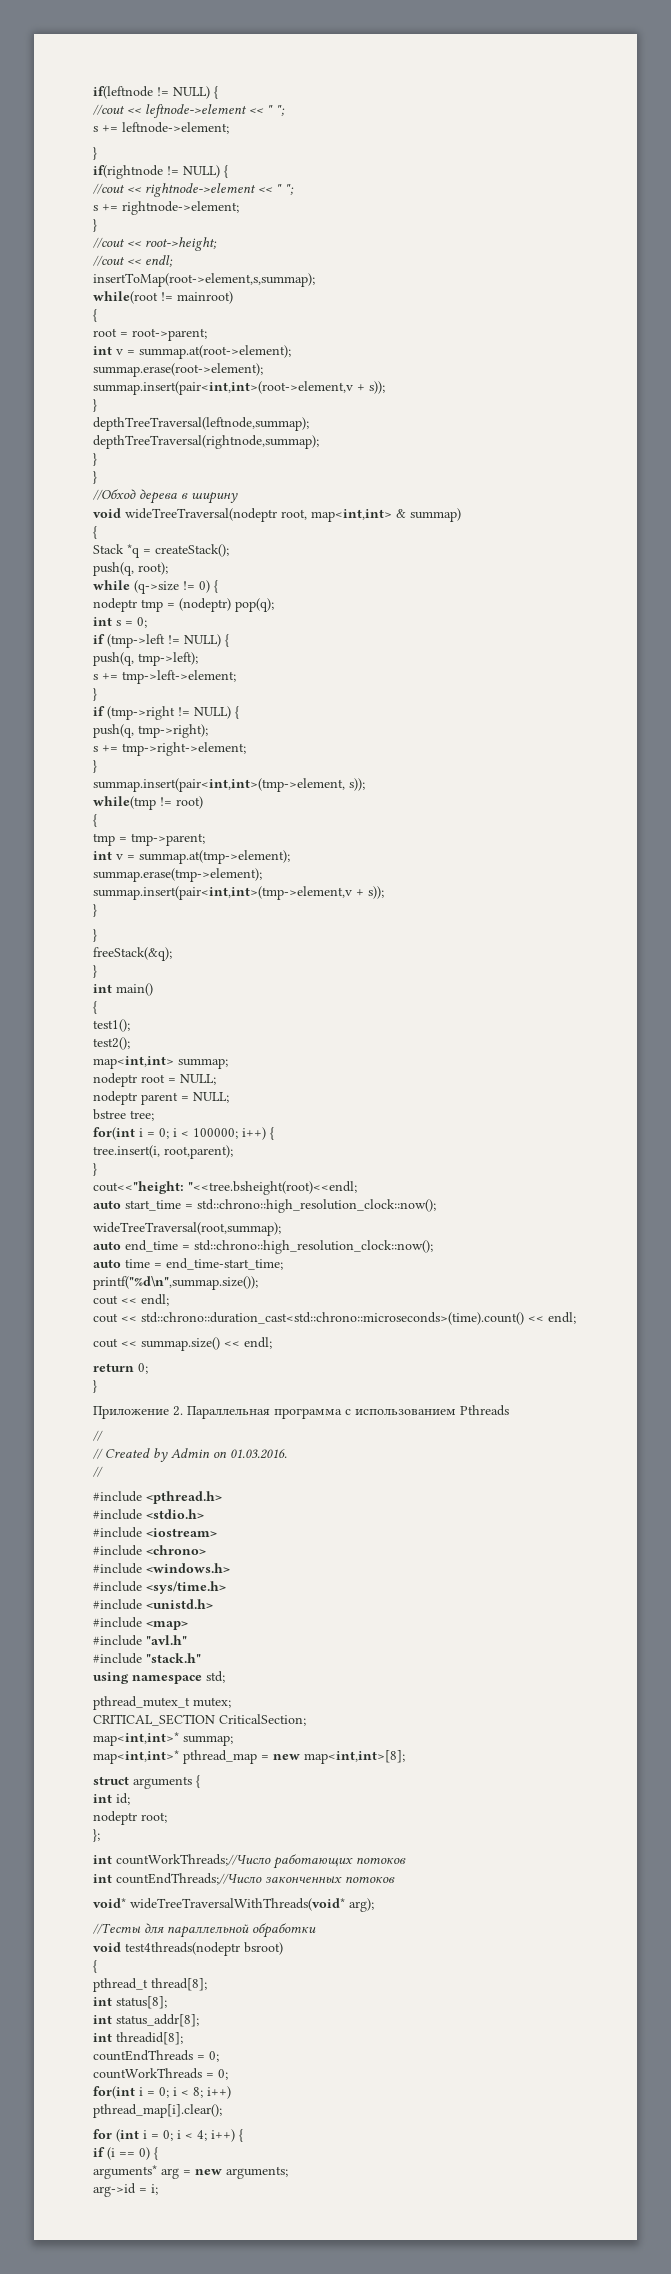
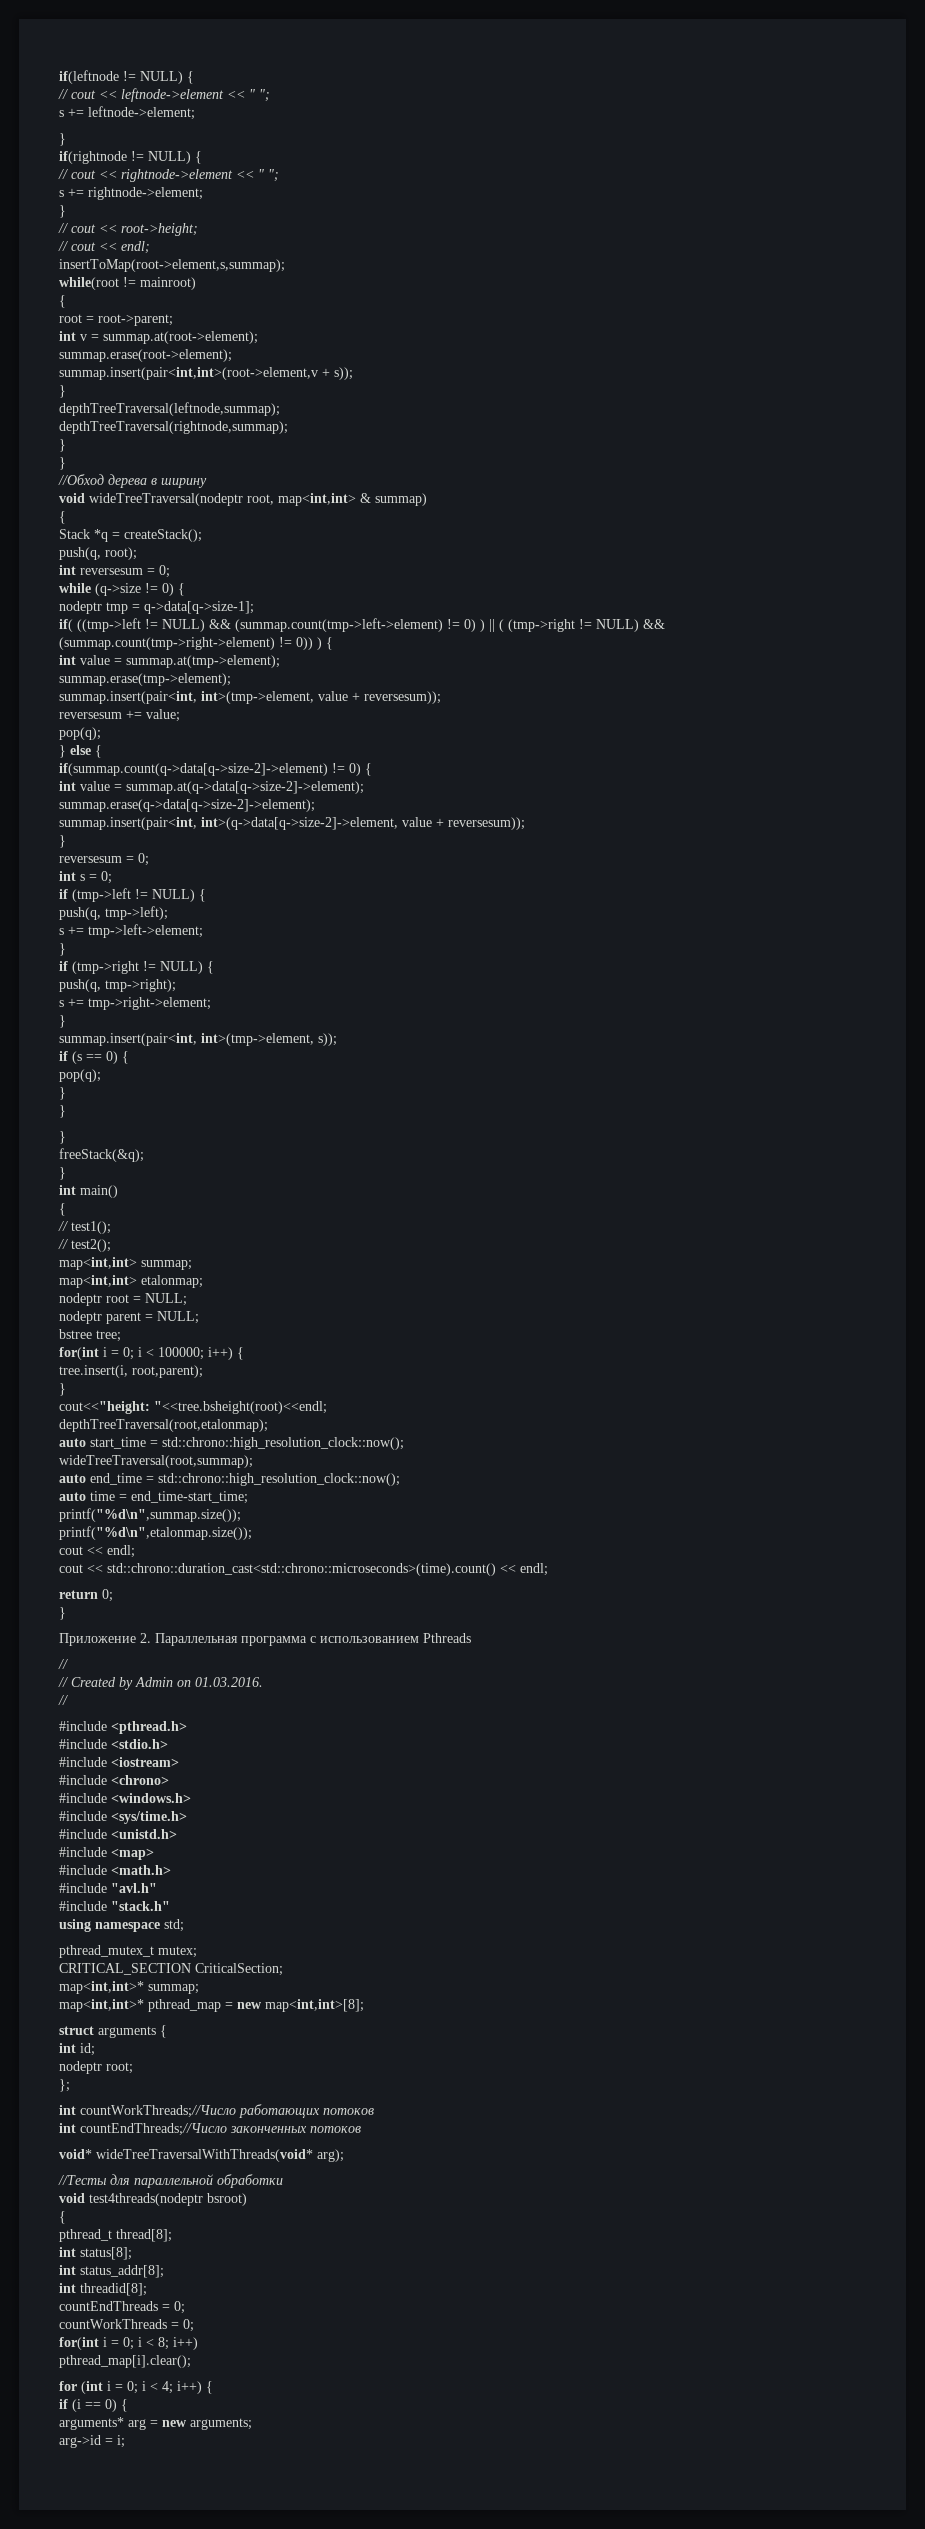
- //cout << leftnode->element << " ";
+ // cout << leftnode->element << " ";
- //cout << rightnode->element << " ";
+ // cout << rightnode->element << " ";
- //cout << root->height;
- //cout << endl;
+ // cout << root->height;
+ // cout << endl;
+ int reversesum = 0;
- nodeptr tmp = (nodeptr) pop(q);
+ nodeptr tmp = q->data[q->size-1];
+ if( ((tmp->left != NULL) && (summap.count(tmp->left->element) != 0) ) || ( (tmp->right != NULL) && (summap.count(tmp->right->element) != 0)) ) {
+ int value = summap.at(tmp->element);
+ summap.erase(tmp->element);
+ summap.insert(pair<int, int>(tmp->element, value + reversesum));
+ reversesum += value;
+ pop(q);
+ } else {
+ if(summap.count(q->data[q->size-2]->element) != 0) {
+ int value = summap.at(q->data[q->size-2]->element);
+ summap.erase(q->data[q->size-2]->element);
+ summap.insert(pair<int, int>(q->data[q->size-2]->element, value + reversesum));
+ }
+ reversesum = 0;
- summap.insert(pair<int,int>(tmp->element, s));
- while(tmp != root)
- {
- tmp = tmp->parent;
- int v = summap.at(tmp->element);
- summap.erase(tmp->element);
- summap.insert(pair<int,int>(tmp->element,v + s));
+ summap.insert(pair<int, int>(tmp->element, s));
+ if (s == 0) {
+ pop(q);
+ }
- test1();
+ // test1();
- test2();
+ // test2();
+ map<int,int> etalonmap;
+ depthTreeTraversal(root,etalonmap);
+ printf("%d\n",etalonmap.size());
- cout << summap.size() << endl;
+ #include <math.h>

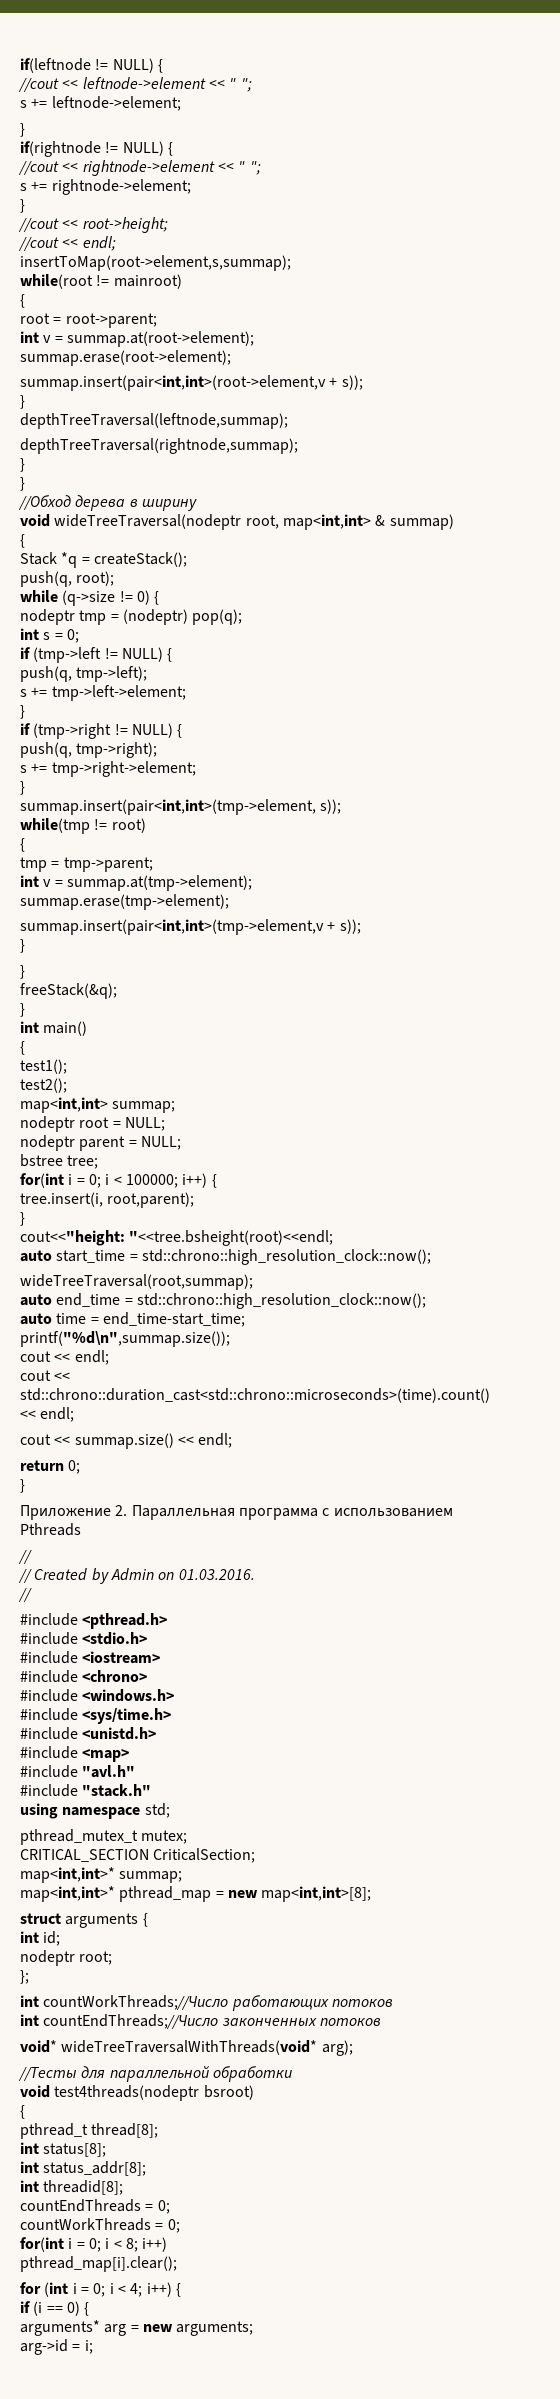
- // cout << leftnode->element << " ";
+ //cout << leftnode->element << " ";
- // cout << rightnode->element << " ";
+ //cout << rightnode->element << " ";
- // cout << root->height;
- // cout << endl;
+ //cout << root->height;
+ //cout << endl;
- int reversesum = 0;
- nodeptr tmp = q->data[q->size-1];
- if( ((tmp->left != NULL) && (summap.count(tmp->left->element) != 0) ) || ( (tmp->right != NULL) && (summap.count(tmp->right->element) != 0)) ) {
- int value = summap.at(tmp->element);
- summap.erase(tmp->element);
- summap.insert(pair<int, int>(tmp->element, value + reversesum));
- reversesum += value;
- pop(q);
- } else {
- if(summap.count(q->data[q->size-2]->element) != 0) {
- int value = summap.at(q->data[q->size-2]->element);
- summap.erase(q->data[q->size-2]->element);
- summap.insert(pair<int, int>(q->data[q->size-2]->element, value + reversesum));
- }
- reversesum = 0;
+ nodeptr tmp = (nodeptr) pop(q);
- summap.insert(pair<int, int>(tmp->element, s));
- if (s == 0) {
- pop(q);
- }
+ summap.insert(pair<int,int>(tmp->element, s));
+ while(tmp != root)
+ {
+ tmp = tmp->parent;
+ int v = summap.at(tmp->element);
+ summap.erase(tmp->element);
+ summap.insert(pair<int,int>(tmp->element,v + s));
- // test1();
+ test1();
- // test2();
+ test2();
- map<int,int> etalonmap;
- depthTreeTraversal(root,etalonmap);
- printf("%d\n",etalonmap.size());
+ cout << summap.size() << endl;
- #include <math.h>

